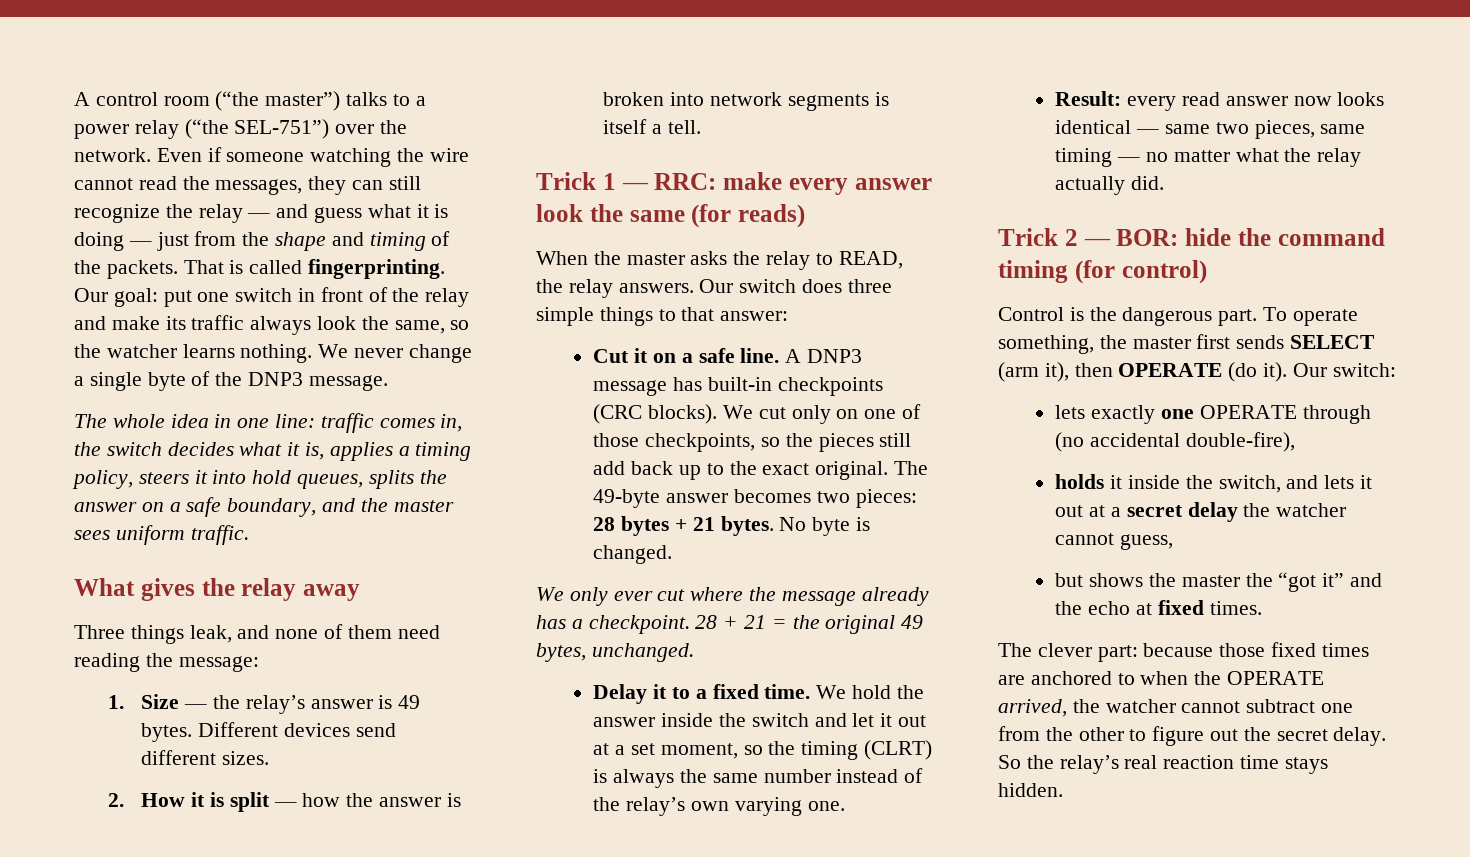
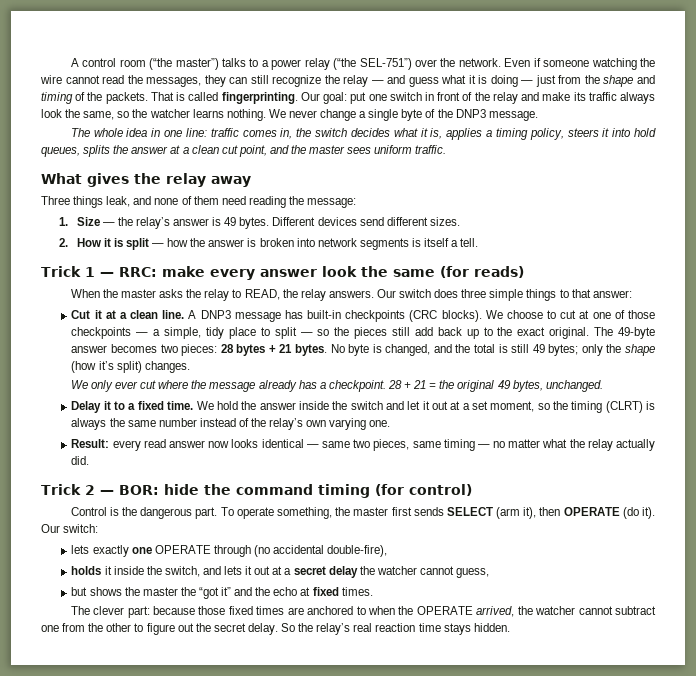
- The whole idea in one line: traffic comes in, the switch decides what it is, applies a timing policy, steers it into hold queues, splits the answer on a safe boundary, and the master sees uniform traffic.
+ The whole idea in one line: traffic comes in, the switch decides what it is, applies a timing policy, steers it into hold queues, splits the answer at a clean cut point, and the master sees uniform traffic.
- Cut it on a safe line.
+ Cut it at a clean line.
- We cut only on one of those checkpoints, so the pieces still add back up to the exact original.
+ We choose to cut at one of those checkpoints — a simple, tidy place to split — so the pieces still add back up to the exact original.
- No byte is changed.
+ No byte is changed, and the total is still 49 bytes; only the shape (how it’s split) changes.

